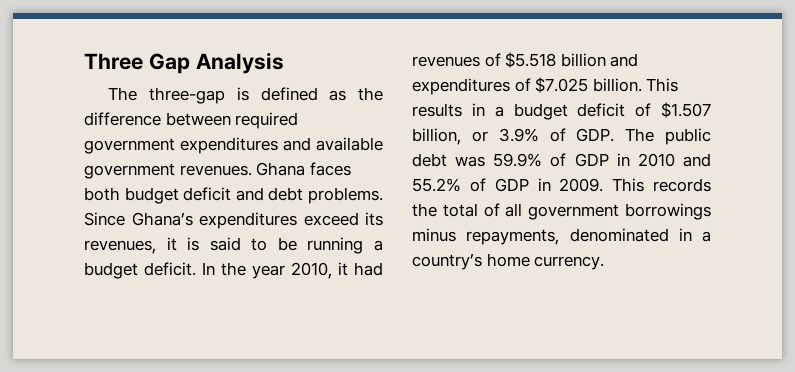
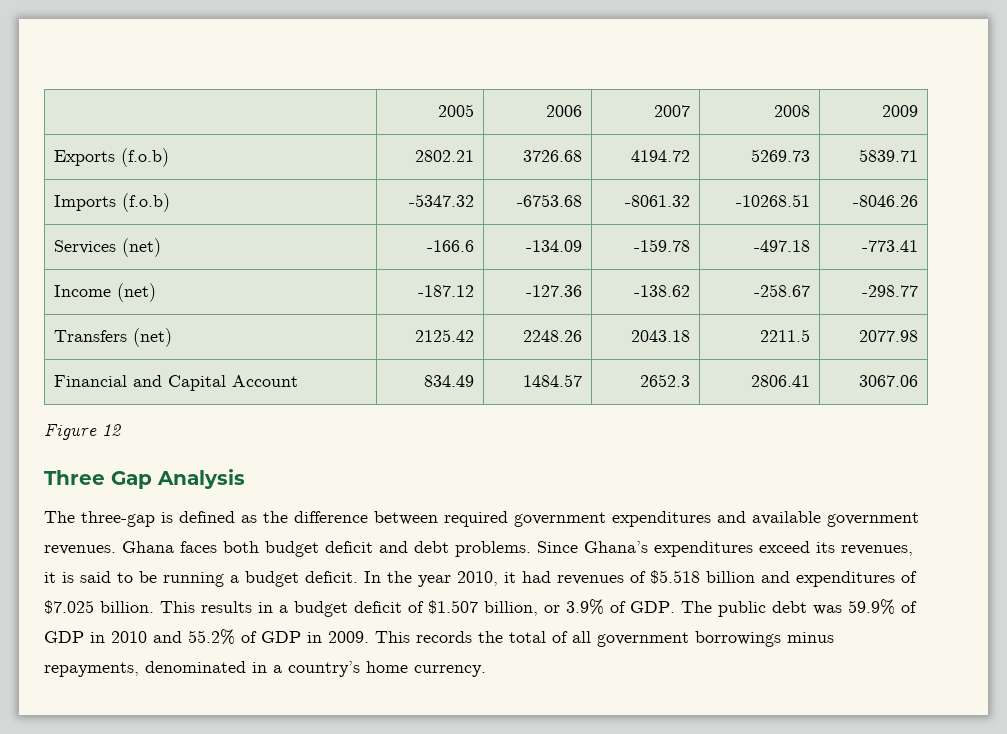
+ | 2005 | 2006 | 2007 | 2008 | 2009
+ Exports (f.o.b) | 2802.21 | 3726.68 | 4194.72 | 5269.73 | 5839.71
+ Imports (f.o.b) | -5347.32 | -6753.68 | -8061.32 | -10268.51 | -8046.26
+ Services (net) | -166.6 | -134.09 | -159.78 | -497.18 | -773.41
+ Income (net) | -187.12 | -127.36 | -138.62 | -258.67 | -298.77
+ Transfers (net) | 2125.42 | 2248.26 | 2043.18 | 2211.5 | 2077.98
+ Financial and Capital Account | 834.49 | 1484.57 | 2652.3 | 2806.41 | 3067.06
+ Figure 12

